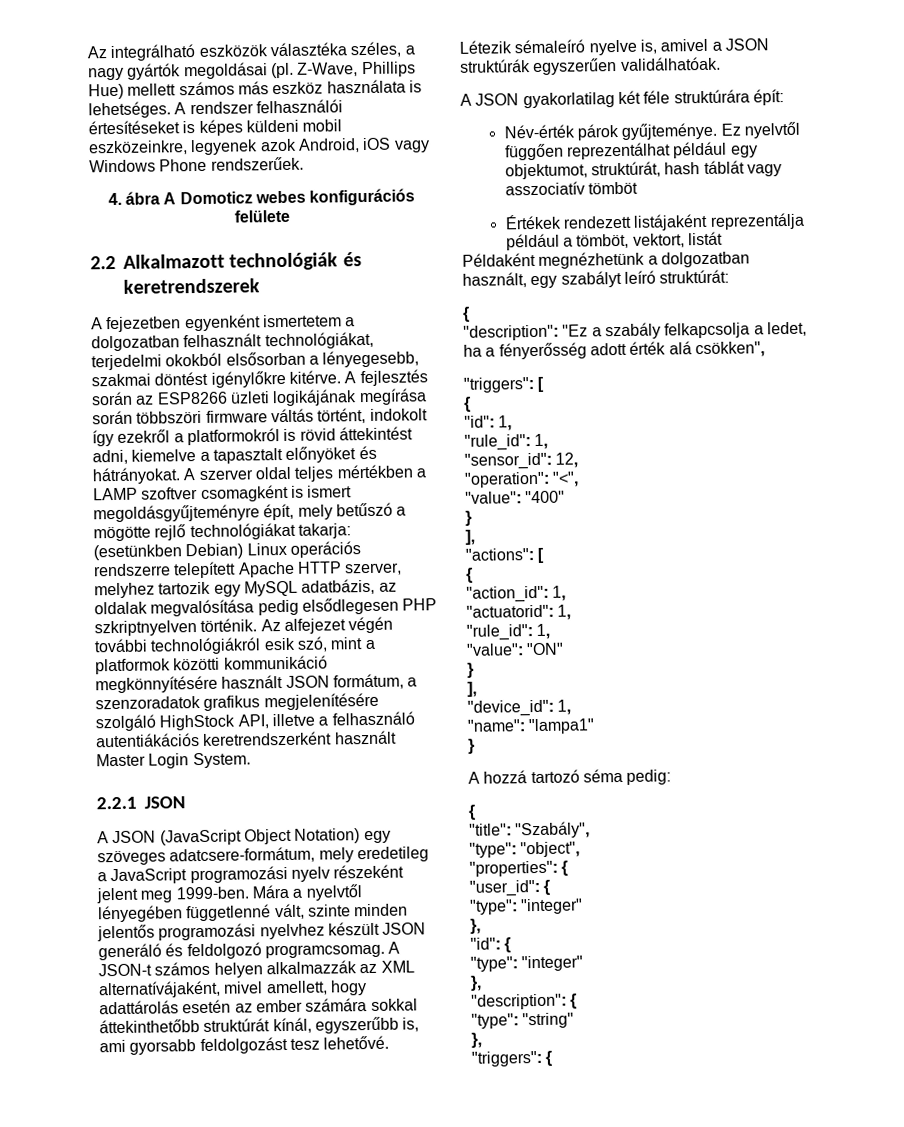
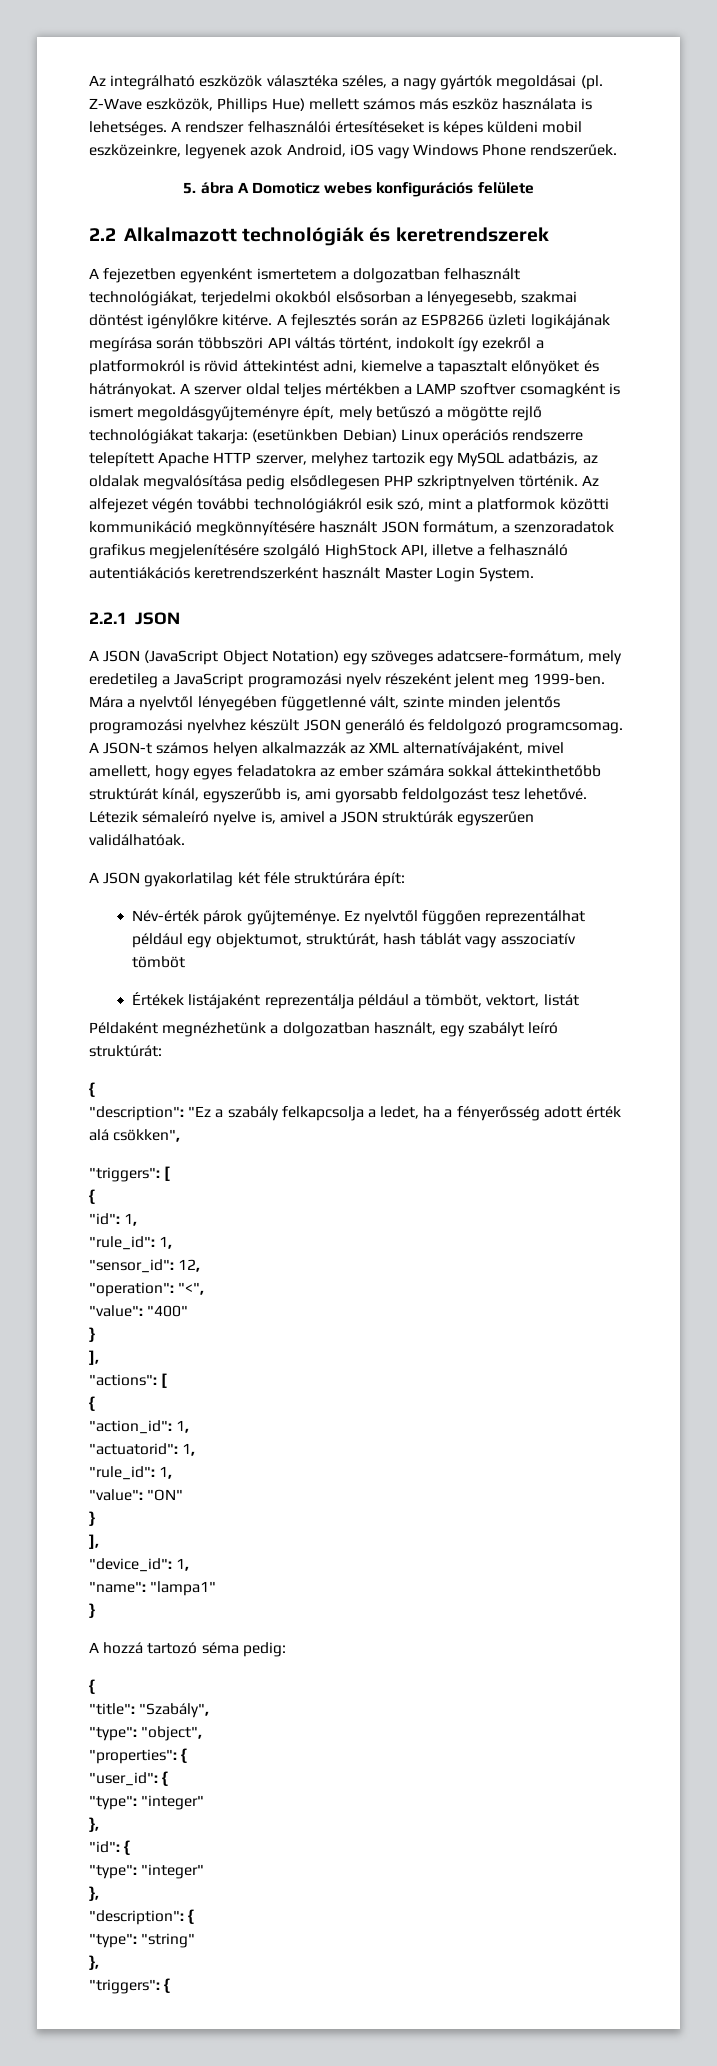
- Z-Wave, Phillips Hue) mellett számos más eszköz használata is lehetséges.
+ Z-Wave eszközök, Phillips Hue) mellett számos más eszköz használata is lehetséges.
- 4. ábra A Domoticz webes konfigurációs felülete
+ 5. ábra A Domoticz webes konfigurációs felülete
- A fejlesztés során az ESP8266 üzleti logikájának megírása során többszöri firmware váltás történt, indokolt így ezekről a platformokról is rövid áttekintést adni, kiemelve a tapasztalt előnyöket és hátrányokat.
+ A fejlesztés során az ESP8266 üzleti logikájának megírása során többszöri API váltás történt, indokolt így ezekről a platformokról is rövid áttekintést adni, kiemelve a tapasztalt előnyöket és hátrányokat.
- A JSON-t számos helyen alkalmazzák az XML alternatívájaként, mivel amellett, hogy adattárolás esetén az ember számára sokkal áttekinthetőbb struktúrát kínál, egyszerűbb is, ami gyorsabb feldolgozást tesz lehetővé.
+ A JSON-t számos helyen alkalmazzák az XML alternatívájaként, mivel amellett, hogy egyes feladatokra az ember számára sokkal áttekinthetőbb struktúrát kínál, egyszerűbb is, ami gyorsabb feldolgozást tesz lehetővé.
- Értékek rendezett listájaként reprezentálja például a tömböt, vektort, listát
+ Értékek listájaként reprezentálja például a tömböt, vektort, listát

